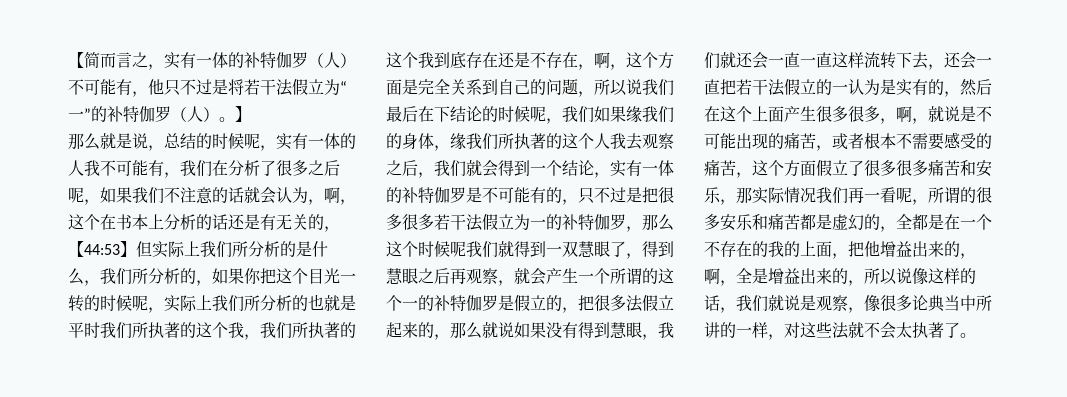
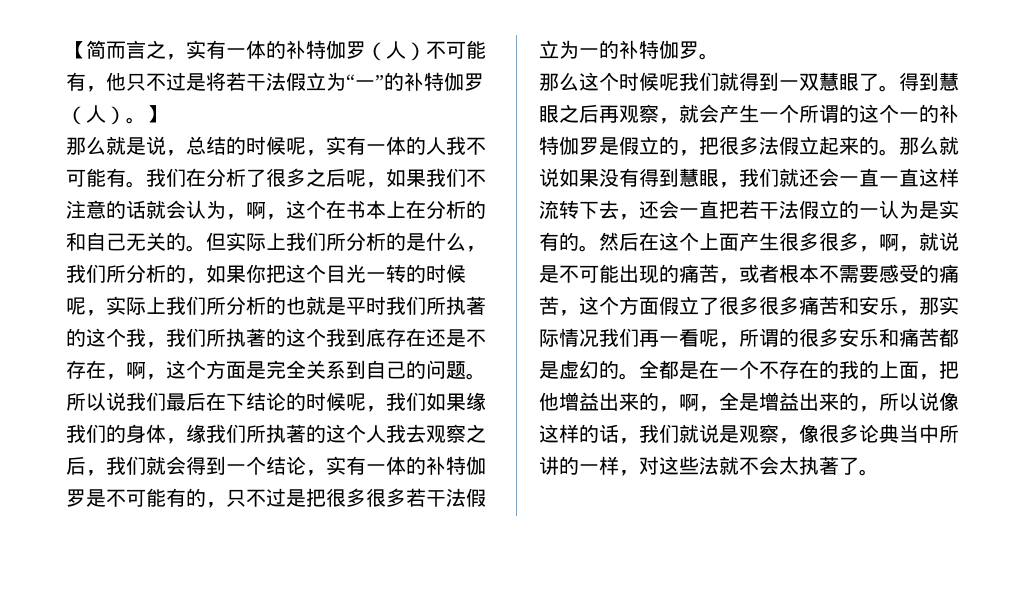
- 那么就是说，总结的时候呢，实有一体的人我不可能有，我们在分析了很多之后呢，如果我们不注意的话就会认为，啊，这个在书本上分析的话还是有无关的，【44:53】但实际上我们所分析的是什么，我们所分析的，如果你把这个目光一转的时候呢，实际上我们所分析的也就是平时我们所执著的这个我，我们所执著的这个我到底存在还是不存在，啊，这个方面是完全关系到自己的问题，所以说我们最后在下结论的时候呢，我们如果缘我们的身体，缘我们所执著的这个人我去观察之后，我们就会得到一个结论，实有一体的补特伽罗是不可能有的，只不过是把很多很多若干法假立为一的补特伽罗，那么这个时候呢我们就得到一双慧眼了，得到慧眼之后再观察，就会产生一个所谓的这个一的补特伽罗是假立的，把很多法假立起来的，那么就说如果没有得到慧眼，我们就还会一直一直这样流转下去，还会一直把若干法假立的一认为是实有的，然后在这个上面产生很多很多，啊，就说是不可能出现的痛苦，或者根本不需要感受的痛苦，这个方面假立了很多很多痛苦和安乐，那实际情况我们再一看呢，所谓的很多安乐和痛苦都是虚幻的，全都是在一个不存在的我的上面，把他增益出来的，啊，全是增益出来的，所以说像这样的话，我们就说是观察，像很多论典当中所讲的一样，对这些法就不会太执著了。
+ 那么就是说，总结的时候呢，实有一体的人我不可能有。我们在分析了很多之后呢，如果我们不注意的话就会认为，啊，这个在书本上在分析的和自己无关的。但实际上我们所分析的是什么，我们所分析的，如果你把这个目光一转的时候呢，实际上我们所分析的也就是平时我们所执著的这个我，我们所执著的这个我到底存在还是不存在，啊，这个方面是完全关系到自己的问题。所以说我们最后在下结论的时候呢，我们如果缘我们的身体，缘我们所执著的这个人我去观察之后，我们就会得到一个结论，实有一体的补特伽罗是不可能有的，只不过是把很多很多若干法假立为一的补特伽罗。
+ 那么这个时候呢我们就得到一双慧眼了。得到慧眼之后再观察，就会产生一个所谓的这个一的补特伽罗是假立的，把很多法假立起来的。那么就说如果没有得到慧眼，我们就还会一直一直这样流转下去，还会一直把若干法假立的一认为是实有的。然后在这个上面产生很多很多，啊，就说是不可能出现的痛苦，或者根本不需要感受的痛苦，这个方面假立了很多很多痛苦和安乐，那实际情况我们再一看呢，所谓的很多安乐和痛苦都是虚幻的。全都是在一个不存在的我的上面，把他增益出来的，啊，全是增益出来的，所以说像这样的话，我们就说是观察，像很多论典当中所讲的一样，对这些法就不会太执著了。

